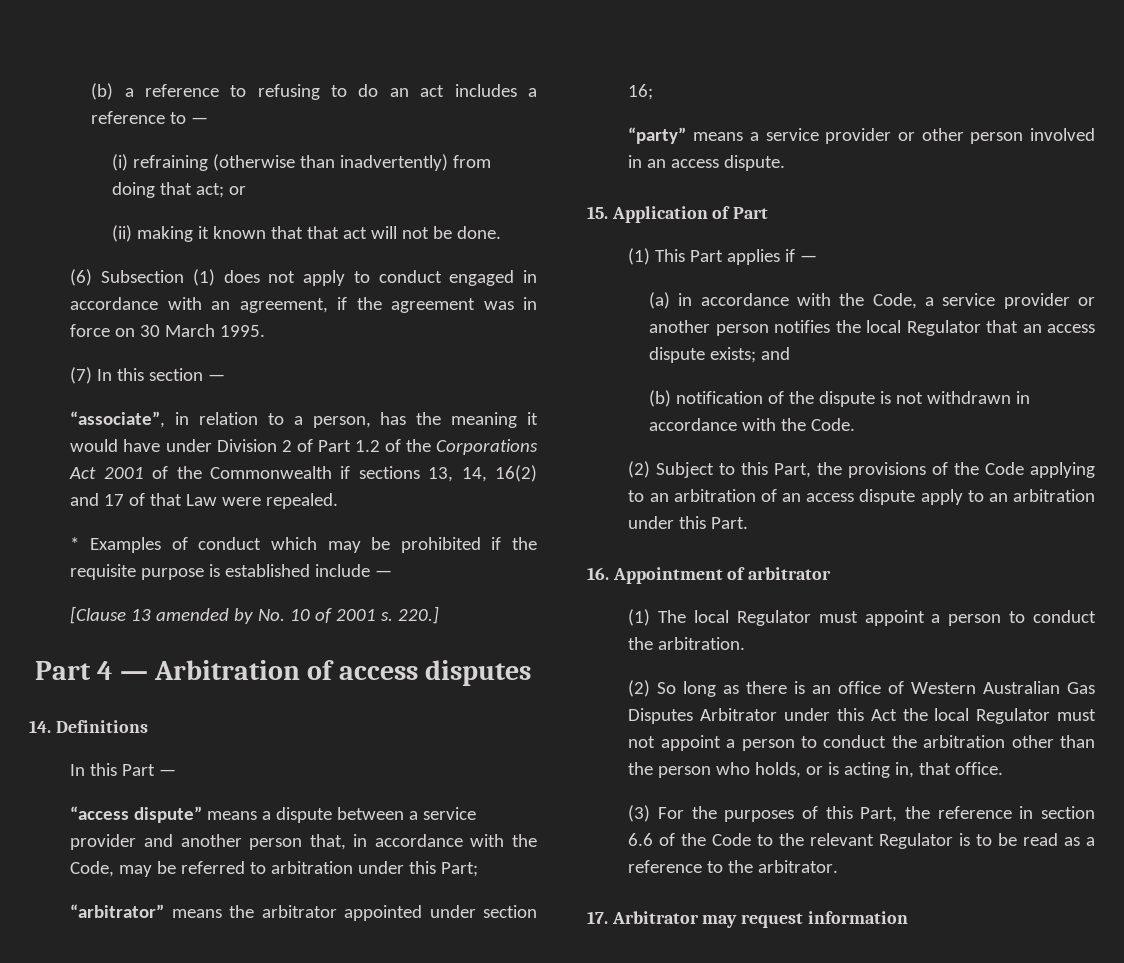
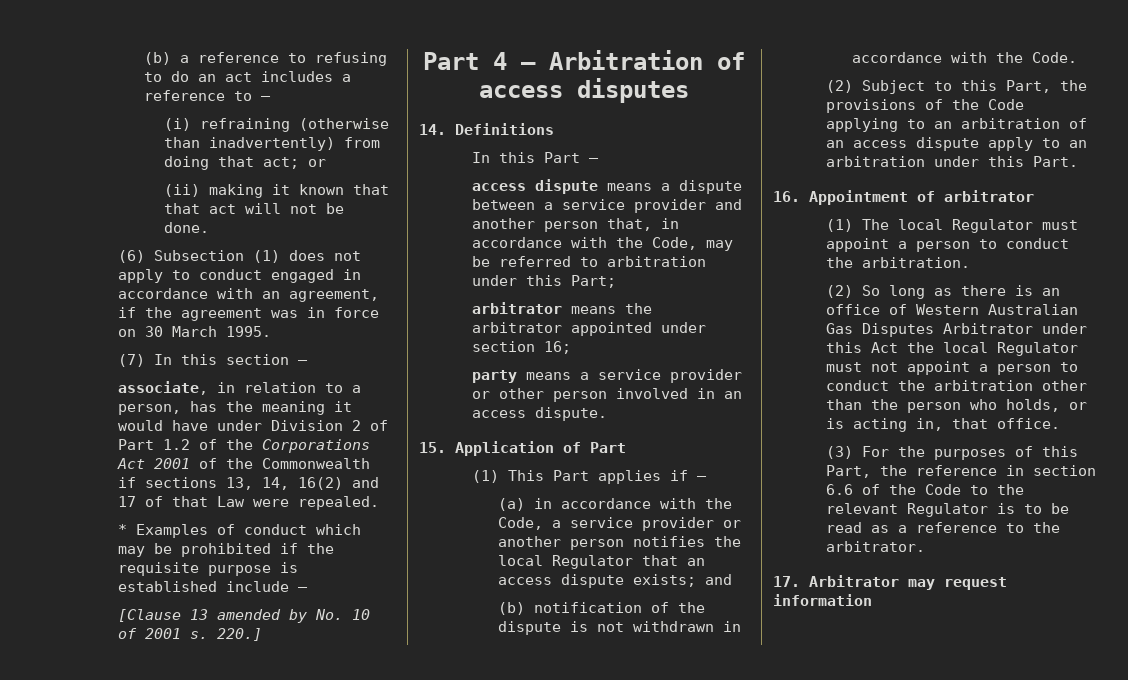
- “associate”, in relation to a person, has the meaning it would have under Division 2 of Part 1.2 of the Corporations Act 2001 of the Commonwealth if sections 13, 14, 16(2) and 17 of that Law were repealed.
+ associate, in relation to a person, has the meaning it would have under Division 2 of Part 1.2 of the Corporations Act 2001 of the Commonwealth if sections 13, 14, 16(2) and 17 of that Law were repealed.
- “access dispute” means a dispute between a service provider and another person that, in accordance with the Code, may be referred to arbitration under this Part;
+ access dispute means a dispute between a service provider and another person that, in accordance with the Code, may be referred to arbitration under this Part;
- “arbitrator” means the arbitrator appointed under section 16;
+ arbitrator means the arbitrator appointed under section 16;
- “party” means a service provider or other person involved in an access dispute.
+ party means a service provider or other person involved in an access dispute.

